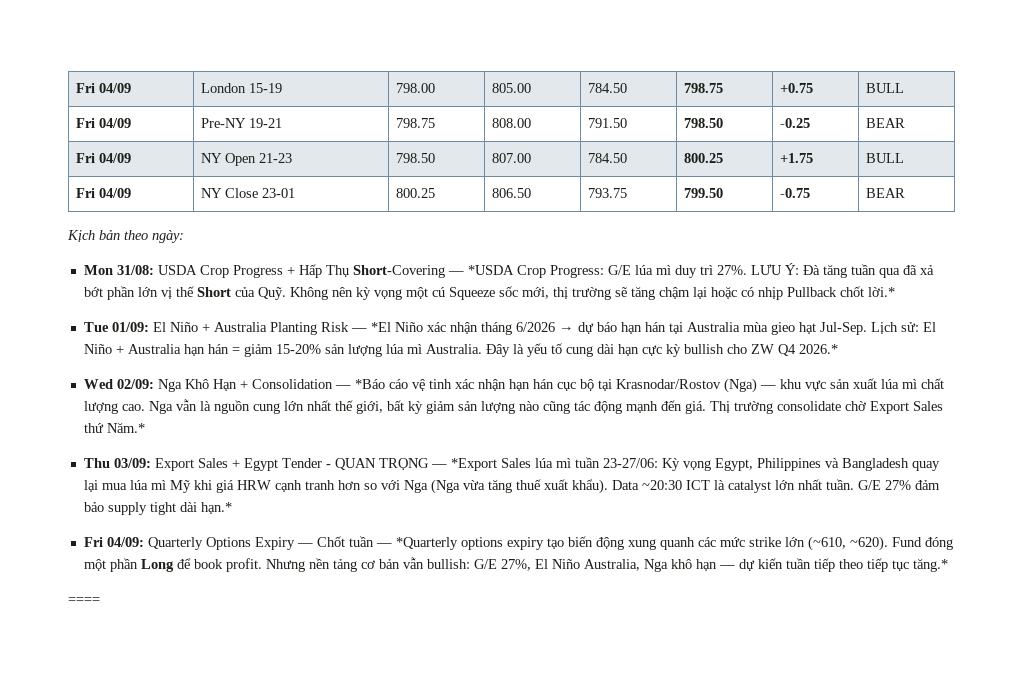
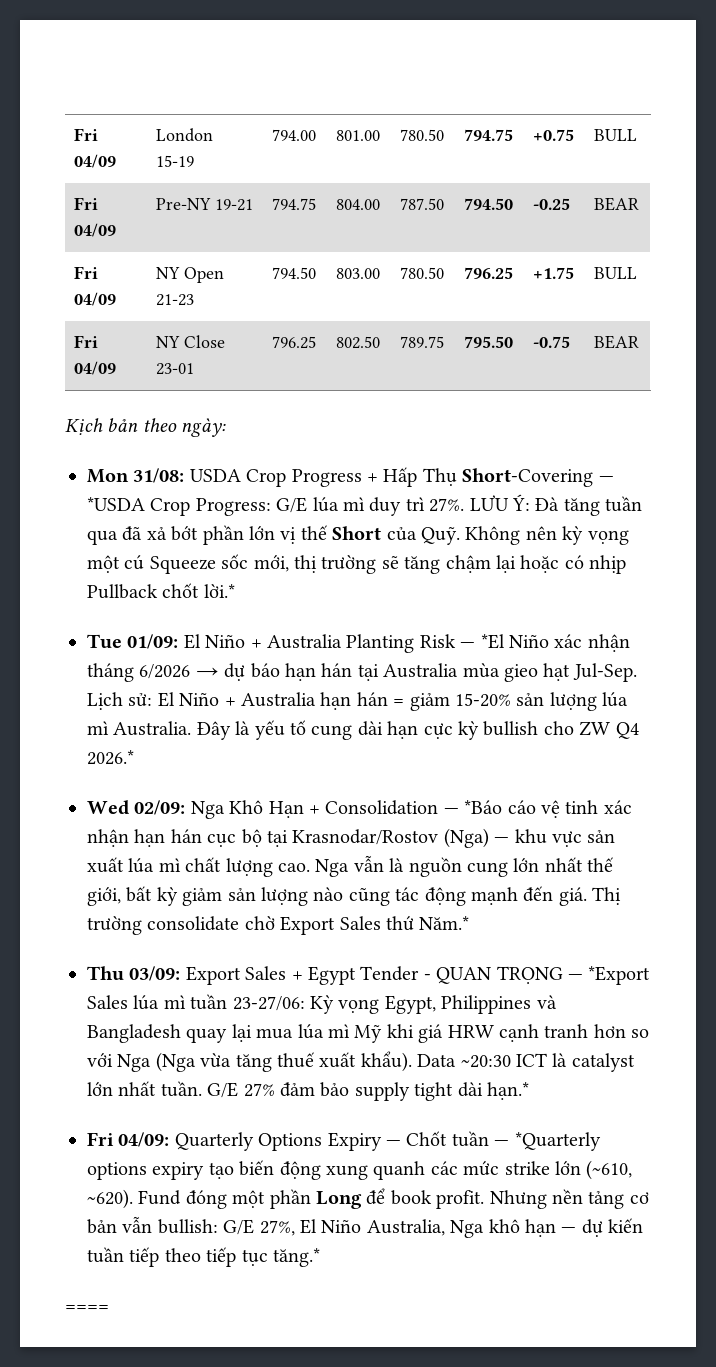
- Fri 04/09 | London 15-19 | 798.00 | 805.00 | 784.50 | 798.75 | +0.75 | BULL
+ Fri 04/09 | London 15-19 | 794.00 | 801.00 | 780.50 | 794.75 | +0.75 | BULL
- Fri 04/09 | Pre-NY 19-21 | 798.75 | 808.00 | 791.50 | 798.50 | -0.25 | BEAR
+ Fri 04/09 | Pre-NY 19-21 | 794.75 | 804.00 | 787.50 | 794.50 | -0.25 | BEAR
- Fri 04/09 | NY Open 21-23 | 798.50 | 807.00 | 784.50 | 800.25 | +1.75 | BULL
+ Fri 04/09 | NY Open 21-23 | 794.50 | 803.00 | 780.50 | 796.25 | +1.75 | BULL
- Fri 04/09 | NY Close 23-01 | 800.25 | 806.50 | 793.75 | 799.50 | -0.75 | BEAR
+ Fri 04/09 | NY Close 23-01 | 796.25 | 802.50 | 789.75 | 795.50 | -0.75 | BEAR

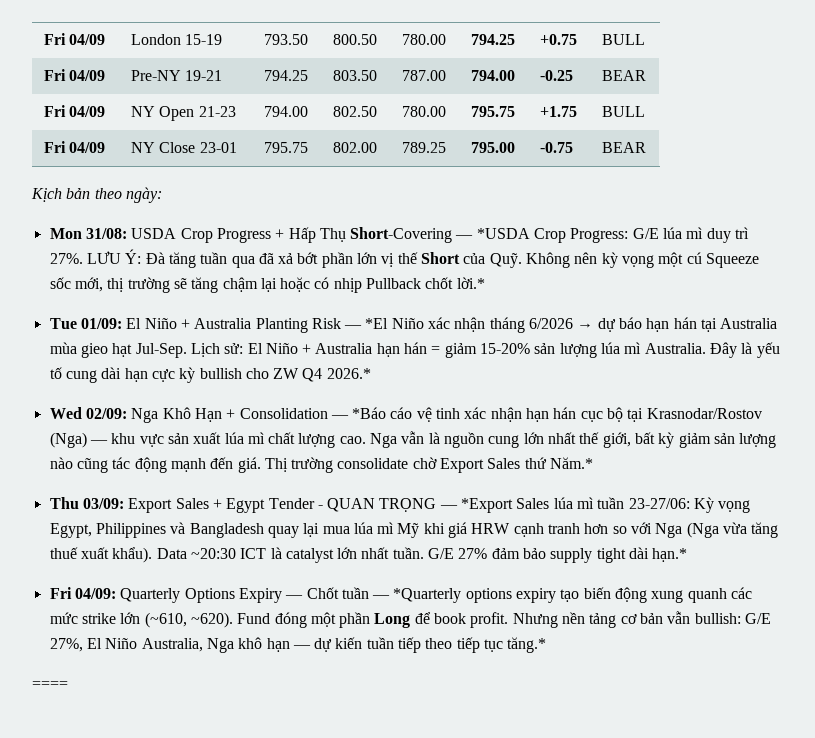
- Fri 04/09 | London 15-19 | 794.00 | 801.00 | 780.50 | 794.75 | +0.75 | BULL
+ Fri 04/09 | London 15-19 | 793.50 | 800.50 | 780.00 | 794.25 | +0.75 | BULL
- Fri 04/09 | Pre-NY 19-21 | 794.75 | 804.00 | 787.50 | 794.50 | -0.25 | BEAR
+ Fri 04/09 | Pre-NY 19-21 | 794.25 | 803.50 | 787.00 | 794.00 | -0.25 | BEAR
- Fri 04/09 | NY Open 21-23 | 794.50 | 803.00 | 780.50 | 796.25 | +1.75 | BULL
+ Fri 04/09 | NY Open 21-23 | 794.00 | 802.50 | 780.00 | 795.75 | +1.75 | BULL
- Fri 04/09 | NY Close 23-01 | 796.25 | 802.50 | 789.75 | 795.50 | -0.75 | BEAR
+ Fri 04/09 | NY Close 23-01 | 795.75 | 802.00 | 789.25 | 795.00 | -0.75 | BEAR

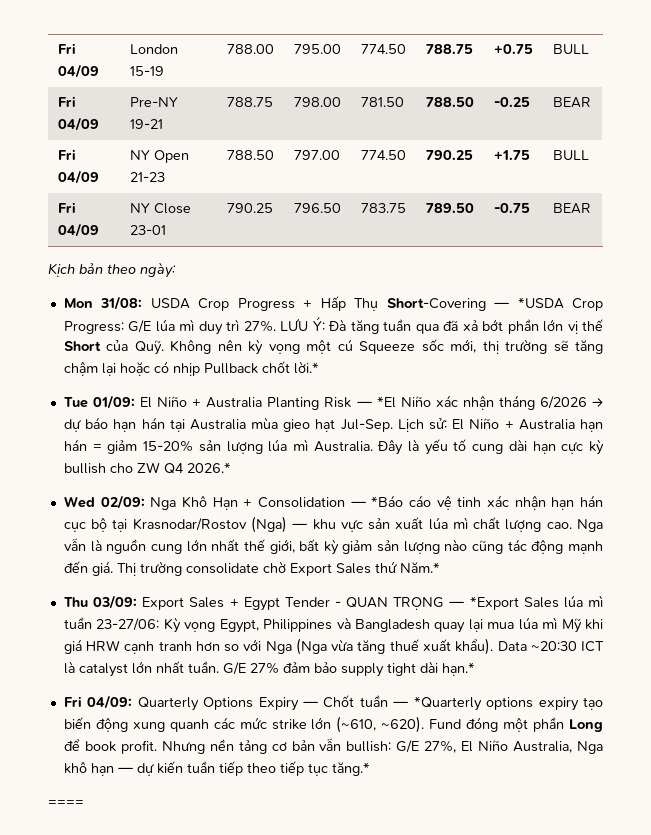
- Fri 04/09 | London 15-19 | 793.50 | 800.50 | 780.00 | 794.25 | +0.75 | BULL
+ Fri 04/09 | London 15-19 | 788.00 | 795.00 | 774.50 | 788.75 | +0.75 | BULL
- Fri 04/09 | Pre-NY 19-21 | 794.25 | 803.50 | 787.00 | 794.00 | -0.25 | BEAR
+ Fri 04/09 | Pre-NY 19-21 | 788.75 | 798.00 | 781.50 | 788.50 | -0.25 | BEAR
- Fri 04/09 | NY Open 21-23 | 794.00 | 802.50 | 780.00 | 795.75 | +1.75 | BULL
+ Fri 04/09 | NY Open 21-23 | 788.50 | 797.00 | 774.50 | 790.25 | +1.75 | BULL
- Fri 04/09 | NY Close 23-01 | 795.75 | 802.00 | 789.25 | 795.00 | -0.75 | BEAR
+ Fri 04/09 | NY Close 23-01 | 790.25 | 796.50 | 783.75 | 789.50 | -0.75 | BEAR

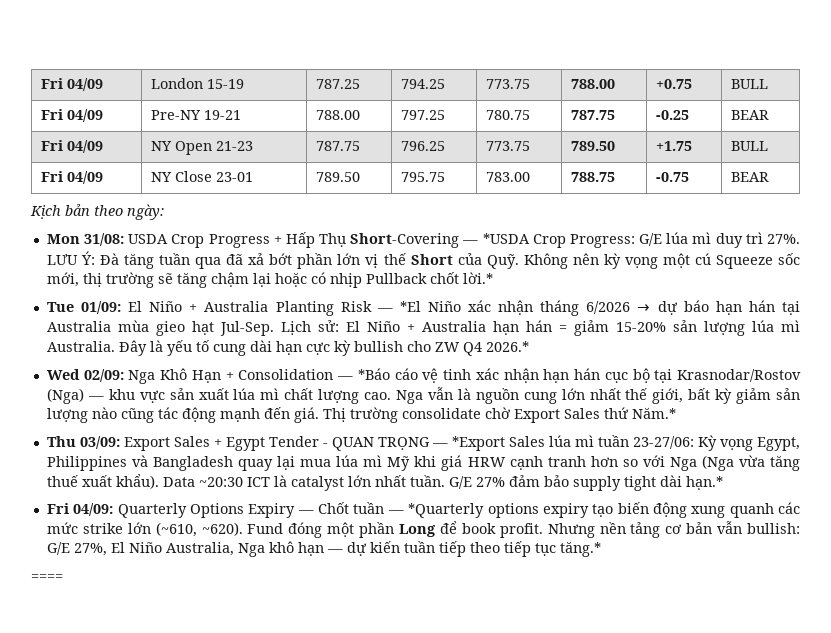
- Fri 04/09 | London 15-19 | 788.00 | 795.00 | 774.50 | 788.75 | +0.75 | BULL
+ Fri 04/09 | London 15-19 | 787.25 | 794.25 | 773.75 | 788.00 | +0.75 | BULL
- Fri 04/09 | Pre-NY 19-21 | 788.75 | 798.00 | 781.50 | 788.50 | -0.25 | BEAR
+ Fri 04/09 | Pre-NY 19-21 | 788.00 | 797.25 | 780.75 | 787.75 | -0.25 | BEAR
- Fri 04/09 | NY Open 21-23 | 788.50 | 797.00 | 774.50 | 790.25 | +1.75 | BULL
+ Fri 04/09 | NY Open 21-23 | 787.75 | 796.25 | 773.75 | 789.50 | +1.75 | BULL
- Fri 04/09 | NY Close 23-01 | 790.25 | 796.50 | 783.75 | 789.50 | -0.75 | BEAR
+ Fri 04/09 | NY Close 23-01 | 789.50 | 795.75 | 783.00 | 788.75 | -0.75 | BEAR

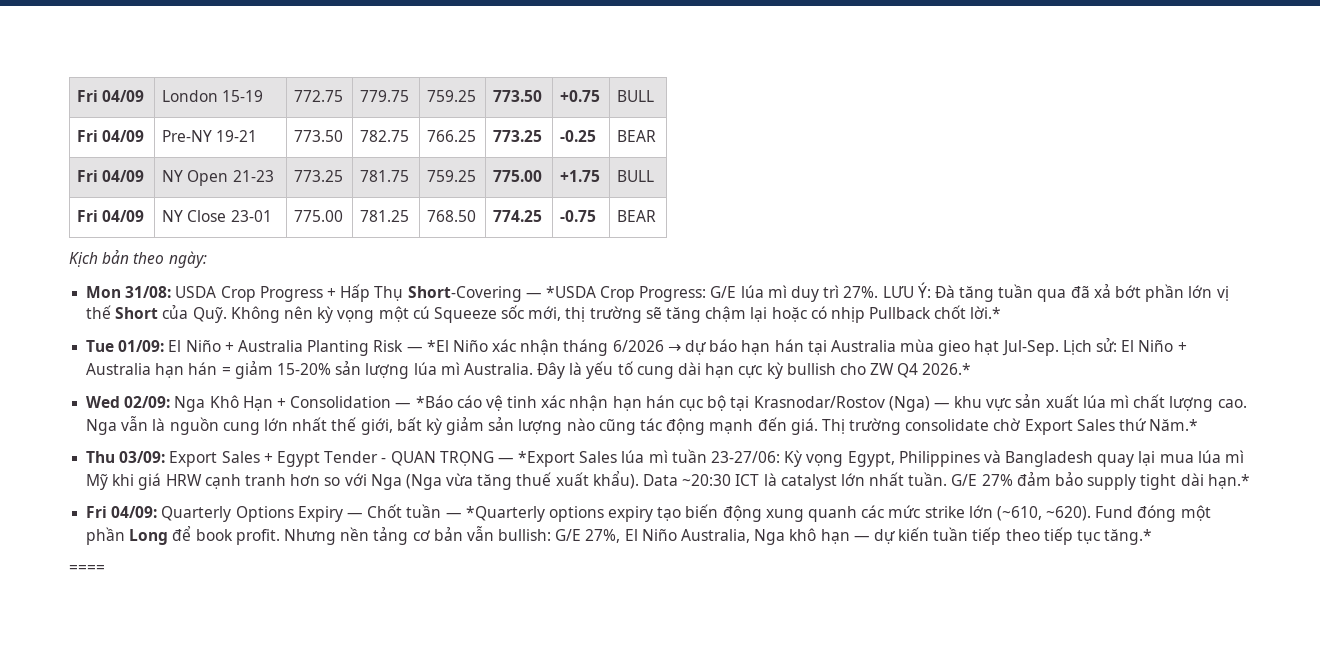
- Fri 04/09 | London 15-19 | 787.25 | 794.25 | 773.75 | 788.00 | +0.75 | BULL
+ Fri 04/09 | London 15-19 | 772.75 | 779.75 | 759.25 | 773.50 | +0.75 | BULL
- Fri 04/09 | Pre-NY 19-21 | 788.00 | 797.25 | 780.75 | 787.75 | -0.25 | BEAR
+ Fri 04/09 | Pre-NY 19-21 | 773.50 | 782.75 | 766.25 | 773.25 | -0.25 | BEAR
- Fri 04/09 | NY Open 21-23 | 787.75 | 796.25 | 773.75 | 789.50 | +1.75 | BULL
+ Fri 04/09 | NY Open 21-23 | 773.25 | 781.75 | 759.25 | 775.00 | +1.75 | BULL
- Fri 04/09 | NY Close 23-01 | 789.50 | 795.75 | 783.00 | 788.75 | -0.75 | BEAR
+ Fri 04/09 | NY Close 23-01 | 775.00 | 781.25 | 768.50 | 774.25 | -0.75 | BEAR

